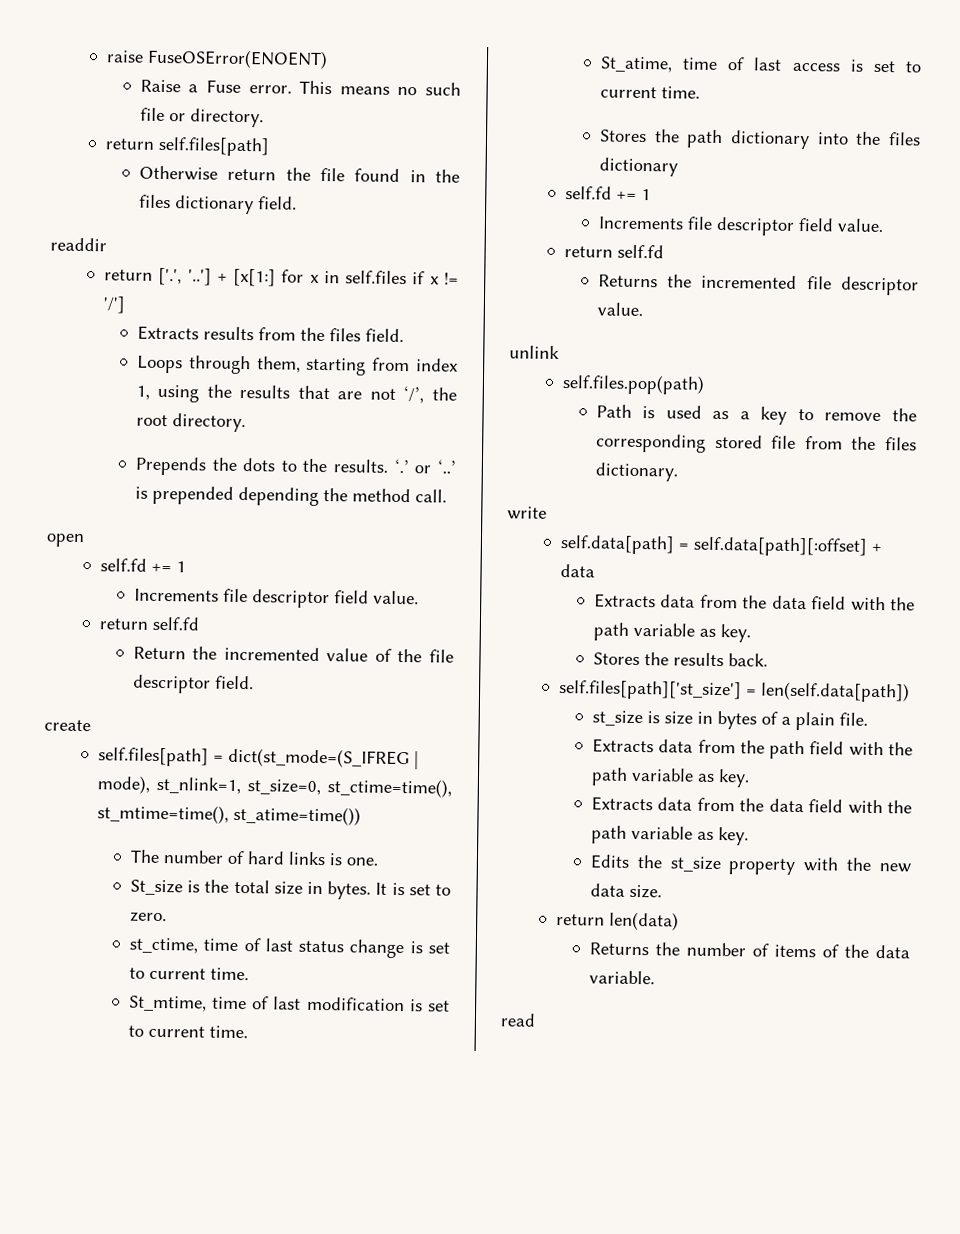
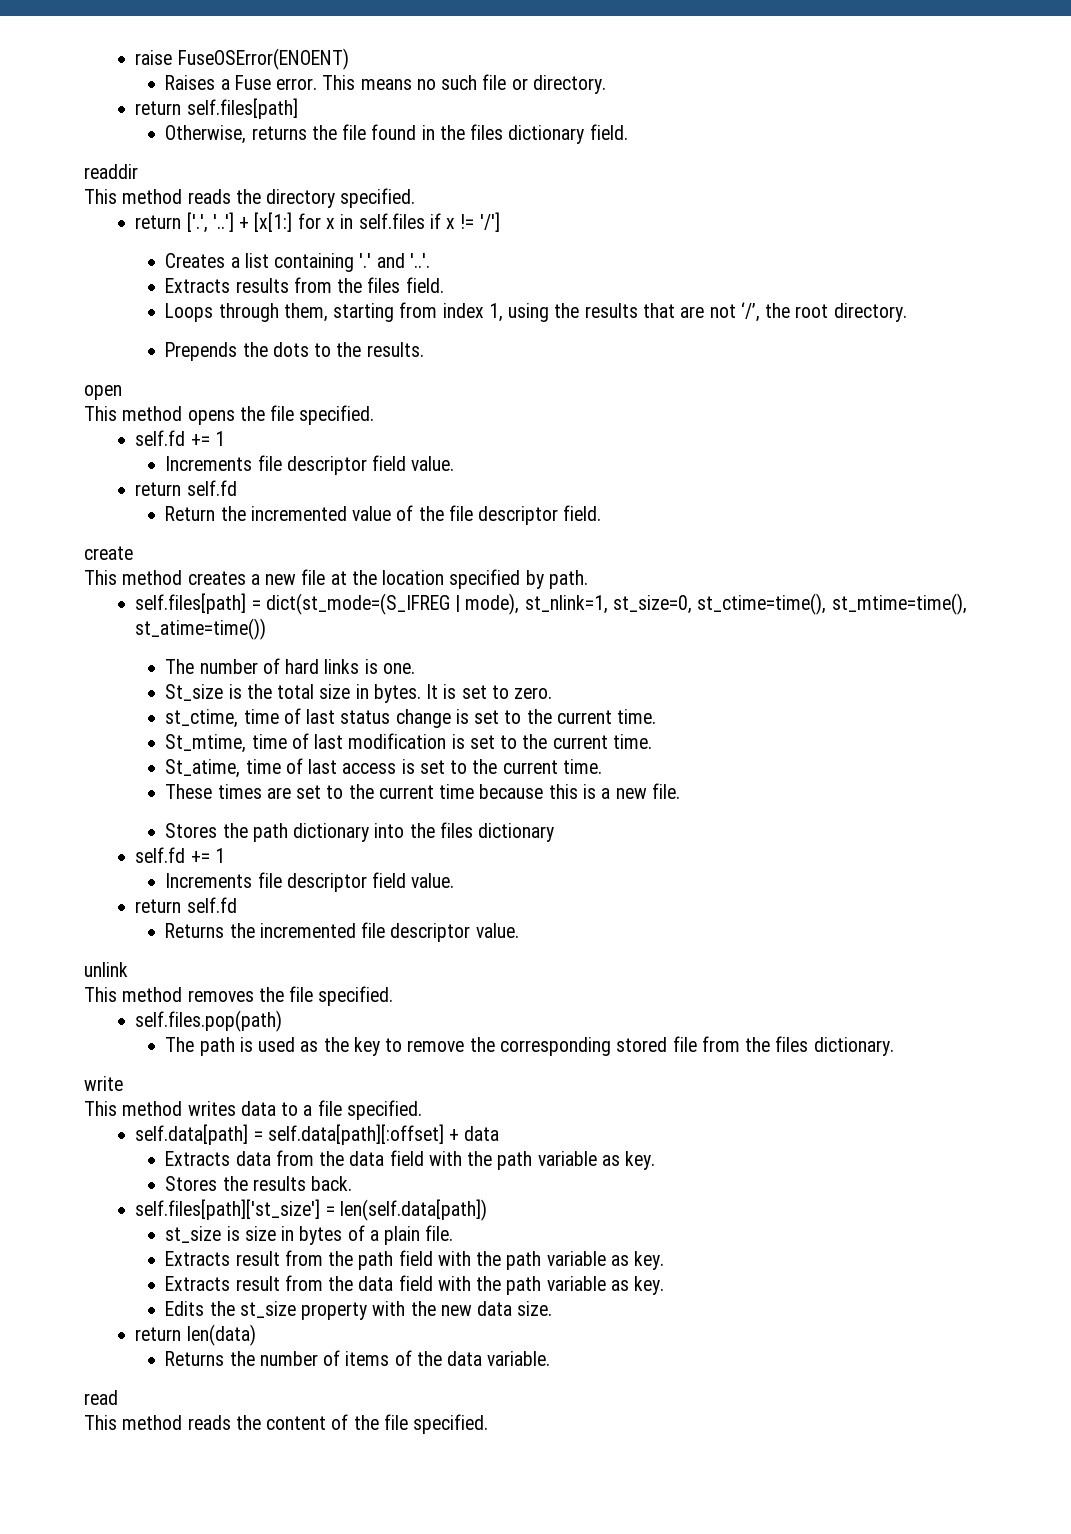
- Raise a Fuse error.
+ Raises a Fuse error.
- Otherwise return the file found in the files dictionary field.
+ Otherwise, returns the file found in the files dictionary field.
+ This method reads the directory specified.
+ Creates a list containing '.' and '..'.
- Prepends the dots to the results. ‘.’ or ‘..’ is prepended depending the method call.
+ Prepends the dots to the results.
  open
+ This method opens the file specified.
+ This method creates a new file at the location specified by path.
- st_ctime, time of last status change is set to current time.
+ st_ctime, time of last status change is set to the current time.
- St_mtime, time of last modification is set to current time.
+ St_mtime, time of last modification is set to the current time.
- St_atime, time of last access is set to current time.
+ St_atime, time of last access is set to the current time.
+ These times are set to the current time because this is a new file.
+ This method removes the file specified.
- Path is used as a key to remove the corresponding stored file from the files dictionary.
+ The path is used as the key to remove the corresponding stored file from the files dictionary.
+ This method writes data to a file specified.
- Extracts data from the path field with the path variable as key.
- Extracts data from the data field with the path variable as key.
+ Extracts result from the path field with the path variable as key.
+ Extracts result from the data field with the path variable as key.
+ This method reads the content of the file specified.

